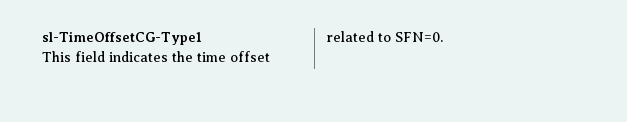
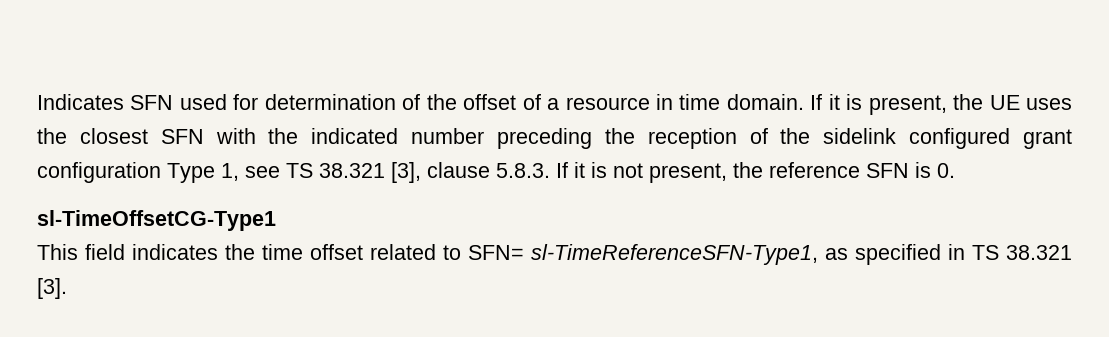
+ Indicates SFN used for determination of the offset of a resource in time domain. If it is present, the UE uses the closest SFN with the indicated number preceding the reception of the sidelink configured grant configuration Type 1, see TS 38.321 [3], clause 5.8.3. If it is not present, the reference SFN is 0.
- This field indicates the time offset related to SFN=0.
+ This field indicates the time offset related to SFN= sl-TimeReferenceSFN-Type1, as specified in TS 38.321 [3].

